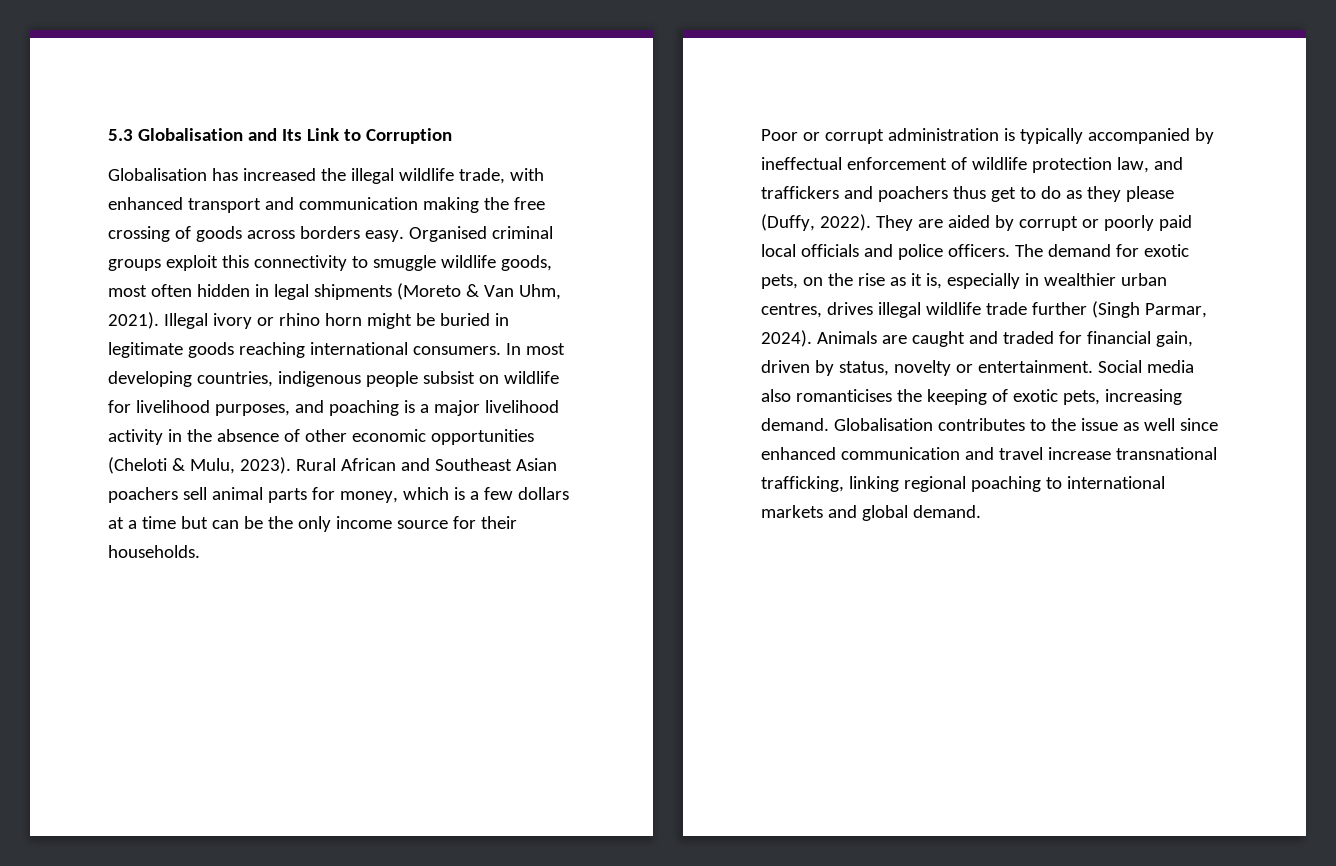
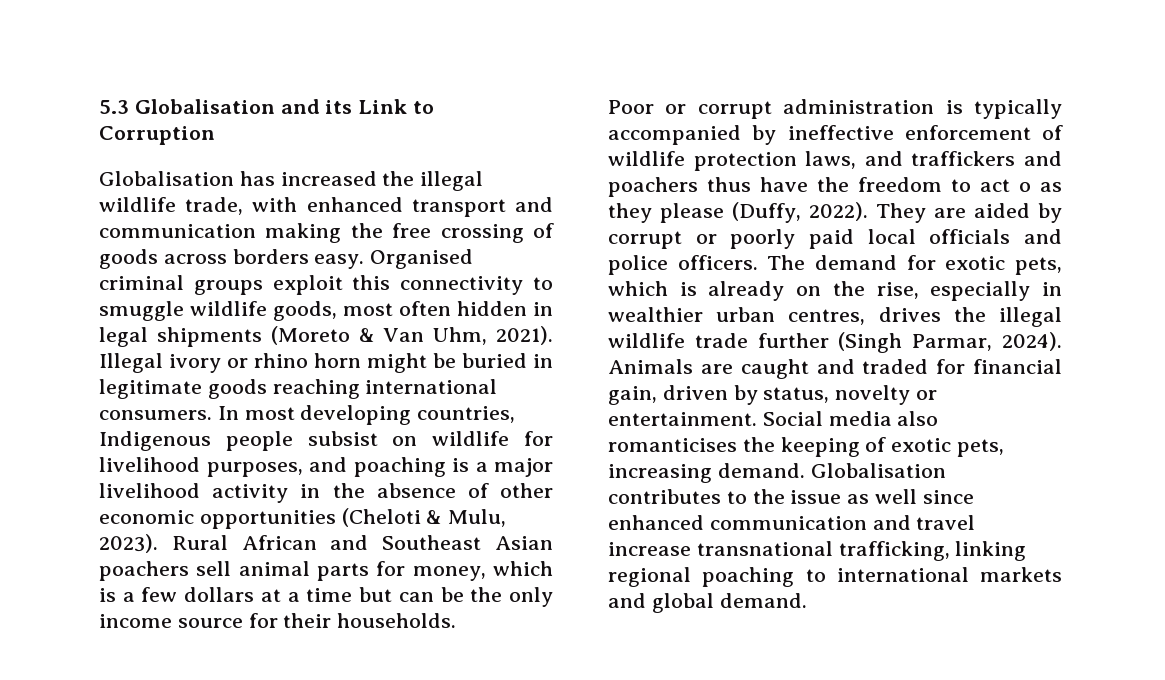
- 5.3 Globalisation and Its Link to Corruption
+ 5.3 Globalisation and its Link to Corruption
- In most developing countries, indigenous people subsist on wildlife for livelihood purposes, and poaching is a major livelihood activity in the absence of other economic opportunities (Cheloti & Mulu, 2023).
+ In most developing countries, Indigenous people subsist on wildlife for livelihood purposes, and poaching is a major livelihood activity in the absence of other economic opportunities (Cheloti & Mulu, 2023).
- Poor or corrupt administration is typically accompanied by ineffectual enforcement of wildlife protection law, and traffickers and poachers thus get to do as they please (Duffy, 2022).
+ Poor or corrupt administration is typically accompanied by ineffective enforcement of wildlife protection laws, and traffickers and poachers thus have the freedom to act o as they please (Duffy, 2022).
- The demand for exotic pets, on the rise as it is, especially in wealthier urban centres, drives illegal wildlife trade further (Singh Parmar, 2024).
+ The demand for exotic pets, which is already on the rise, especially in wealthier urban centres, drives the illegal wildlife trade further (Singh Parmar, 2024).

